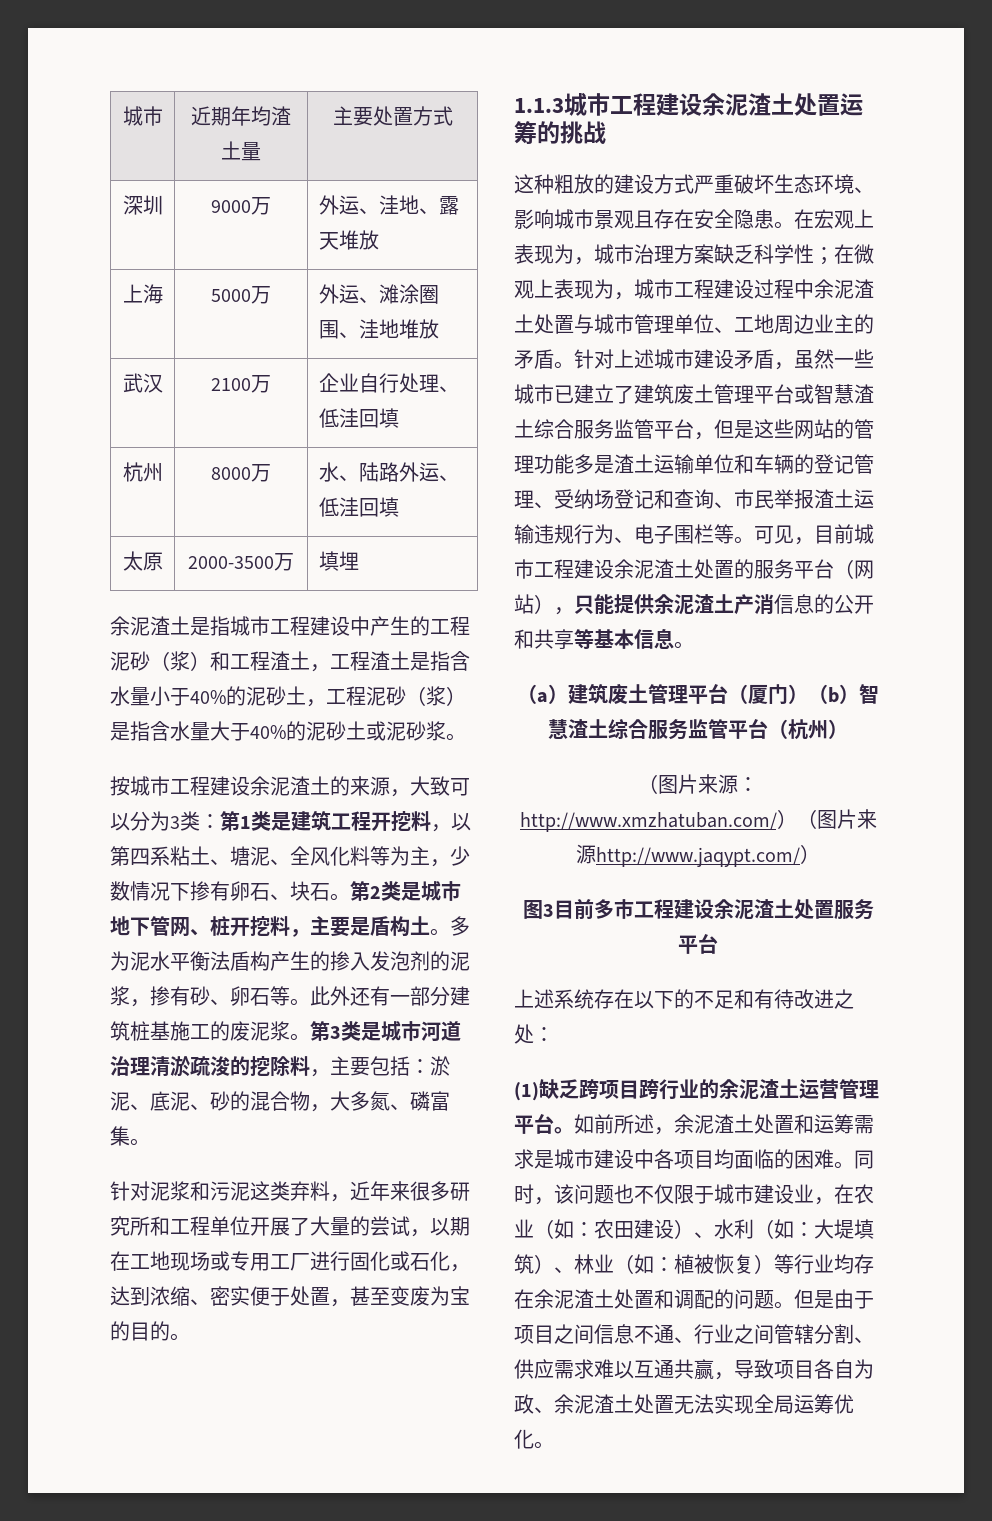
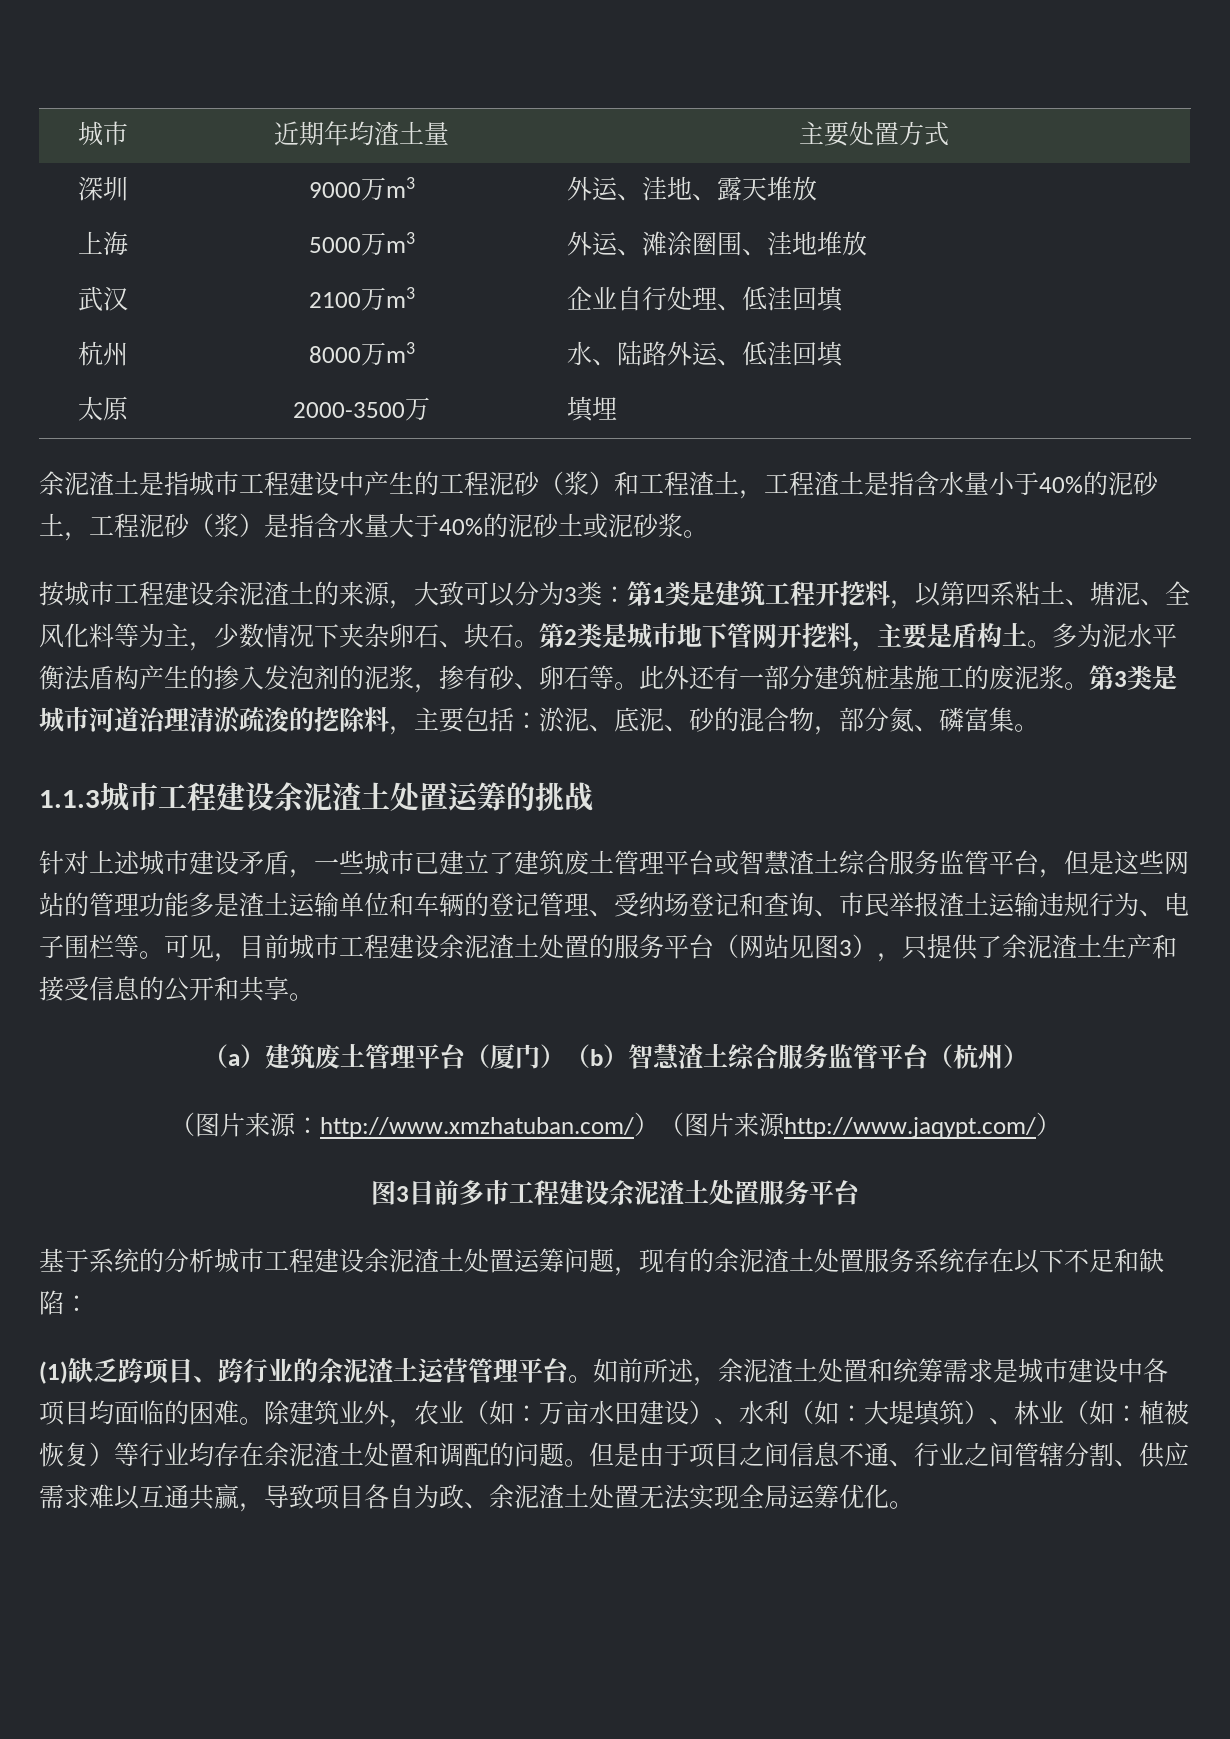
- 深圳 | 9000万 | 外运、洼地、露天堆放
+ 深圳 | 9000万m3 | 外运、洼地、露天堆放
- 上海 | 5000万 | 外运、滩涂圈围、洼地堆放
+ 上海 | 5000万m3 | 外运、滩涂圈围、洼地堆放
- 武汉 | 2100万 | 企业自行处理、低洼回填
+ 武汉 | 2100万m3 | 企业自行处理、低洼回填
- 杭州 | 8000万 | 水、陆路外运、低洼回填
+ 杭州 | 8000万m3 | 水、陆路外运、低洼回填
- 按城市工程建设余泥渣土的来源，大致可以分为3类：第1类是建筑工程开挖料，以第四系粘土、塘泥、全风化料等为主，少数情况下掺有卵石、块石。
+ 按城市工程建设余泥渣土的来源，大致可以分为3类：第1类是建筑工程开挖料，以第四系粘土、塘泥、全风化料等为主，少数情况下夹杂卵石、块石。
- 第2类是城市地下管网、桩开挖料，主要是盾构土。
+ 第2类是城市地下管网开挖料，主要是盾构土。
- 第3类是城市河道治理清淤疏浚的挖除料，主要包括：淤泥、底泥、砂的混合物，大多氮、磷富集。
+ 第3类是城市河道治理清淤疏浚的挖除料，主要包括：淤泥、底泥、砂的混合物，部分氮、磷富集。
- 针对泥浆和污泥这类弃料，近年来很多研究所和工程单位开展了大量的尝试，以期在工地现场或专用工厂进行固化或石化，达到浓缩、密实便于处置，甚至变废为宝的目的。
- 这种粗放的建设方式严重破坏生态环境、影响城市景观且存在安全隐患。在宏观上表现为，城市治理方案缺乏科学性；在微观上表现为，城市工程建设过程中余泥渣土处置与城市管理单位、工地周边业主的矛盾。针对上述城市建设矛盾，虽然一些城市已建立了建筑废土管理平台或智慧渣土综合服务监管平台，但是这些网站的管理功能多是渣土运输单位和车辆的登记管理、受纳场登记和查询、市民举报渣土运输违规行为、电子围栏等。
+ 针对上述城市建设矛盾，一些城市已建立了建筑废土管理平台或智慧渣土综合服务监管平台，但是这些网站的管理功能多是渣土运输单位和车辆的登记管理、受纳场登记和查询、市民举报渣土运输违规行为、电子围栏等。
- 可见，目前城市工程建设余泥渣土处置的服务平台（网站），只能提供余泥渣土产消信息的公开和共享等基本信息。
+ 可见，目前城市工程建设余泥渣土处置的服务平台（网站见图3），只提供了余泥渣土生产和接受信息的公开和共享。
- 上述系统存在以下的不足和有待改进之处：
+ 基于系统的分析城市工程建设余泥渣土处置运筹问题，现有的余泥渣土处置服务系统存在以下不足和缺陷：
- (1)缺乏跨项目跨行业的余泥渣土运营管理平台。
+ (1)缺乏跨项目、跨行业的余泥渣土运营管理平台。
- 如前所述，余泥渣土处置和运筹需求是城市建设中各项目均面临的困难。
+ 如前所述，余泥渣土处置和统筹需求是城市建设中各项目均面临的困难。
- 同时，该问题也不仅限于城市建设业，在农业（如：农田建设）、水利（如：大堤填筑）、林业（如：植被恢复）等行业均存在余泥渣土处置和调配的问题。
+ 除建筑业外，农业（如：万亩水田建设）、水利（如：大堤填筑）、林业（如：植被恢复）等行业均存在余泥渣土处置和调配的问题。

